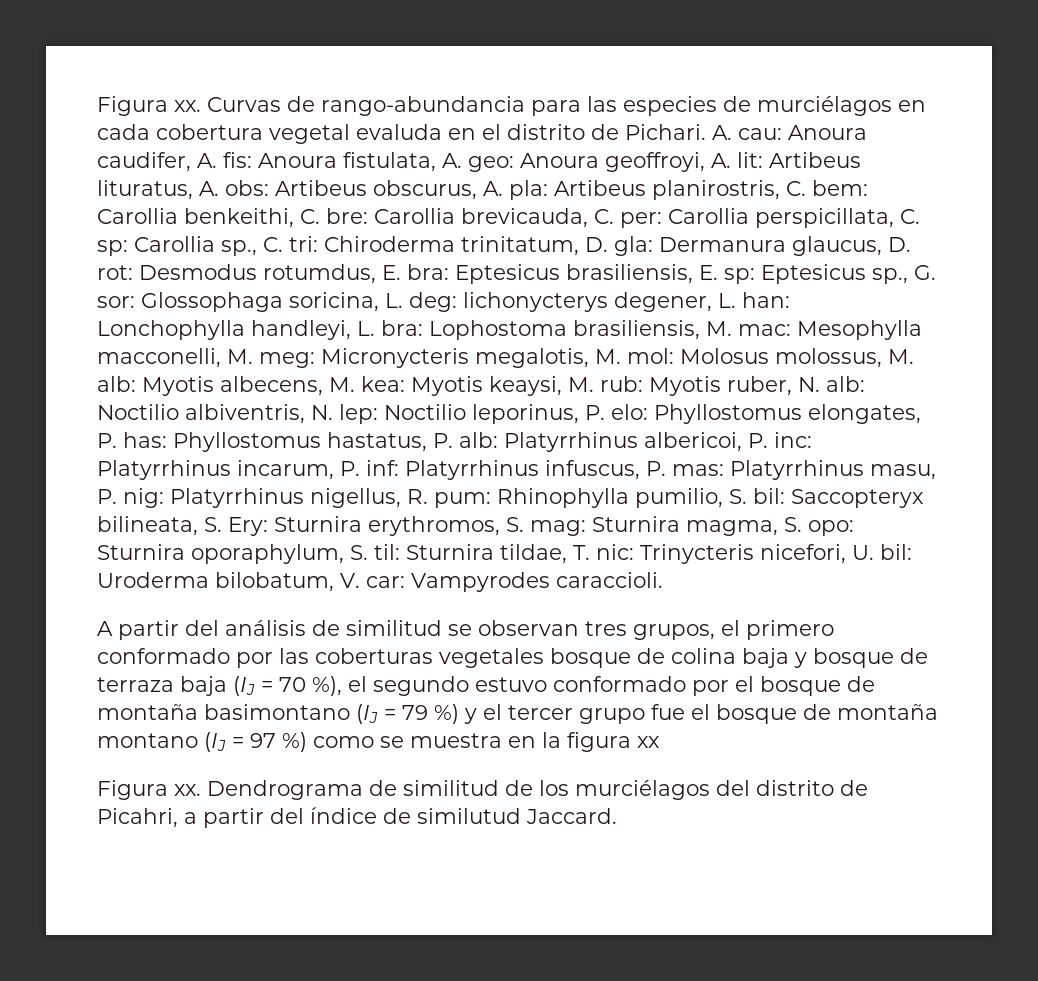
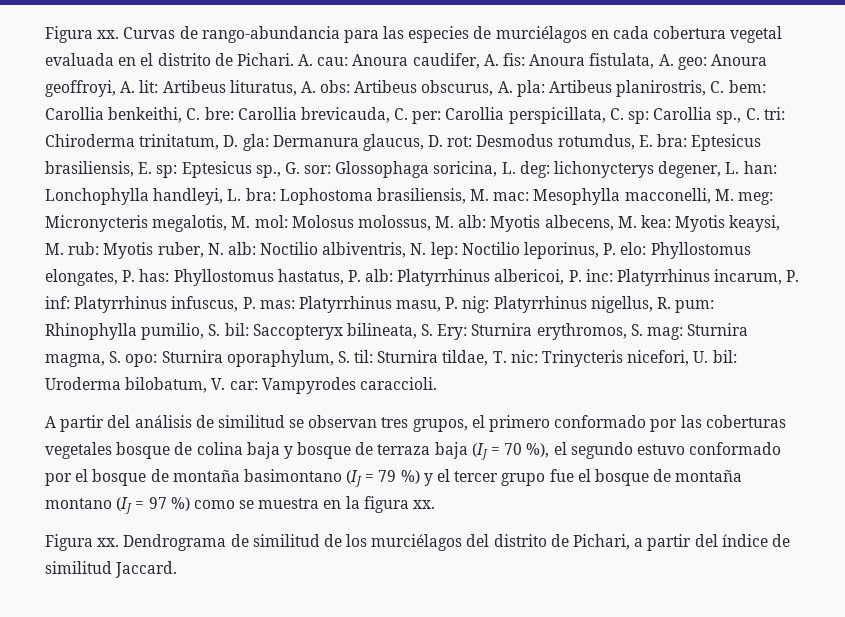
- Curvas de rango-abundancia para las especies de murciélagos en cada cobertura vegetal evaluda en el distrito de Pichari.
+ Curvas de rango-abundancia para las especies de murciélagos en cada cobertura vegetal evaluada en el distrito de Pichari.
- A partir del análisis de similitud se observan tres grupos, el primero conformado por las coberturas vegetales bosque de colina baja y bosque de terraza baja (IJ = 70 %), el segundo estuvo conformado por el bosque de montaña basimontano (IJ = 79 %) y el tercer grupo fue el bosque de montaña montano (IJ = 97 %) como se muestra en la figura xx
+ A partir del análisis de similitud se observan tres grupos, el primero conformado por las coberturas vegetales bosque de colina baja y bosque de terraza baja (IJ = 70 %), el segundo estuvo conformado por el bosque de montaña basimontano (IJ = 79 %) y el tercer grupo fue el bosque de montaña montano (IJ = 97 %) como se muestra en la figura xx.
- Dendrograma de similitud de los murciélagos del distrito de Picahri, a partir del índice de similutud Jaccard.
+ Dendrograma de similitud de los murciélagos del distrito de Pichari, a partir del índice de similitud Jaccard.

